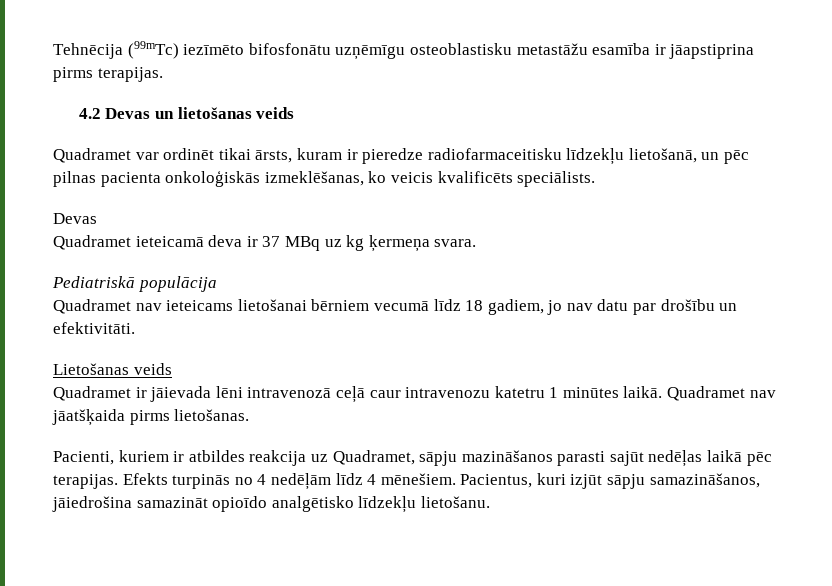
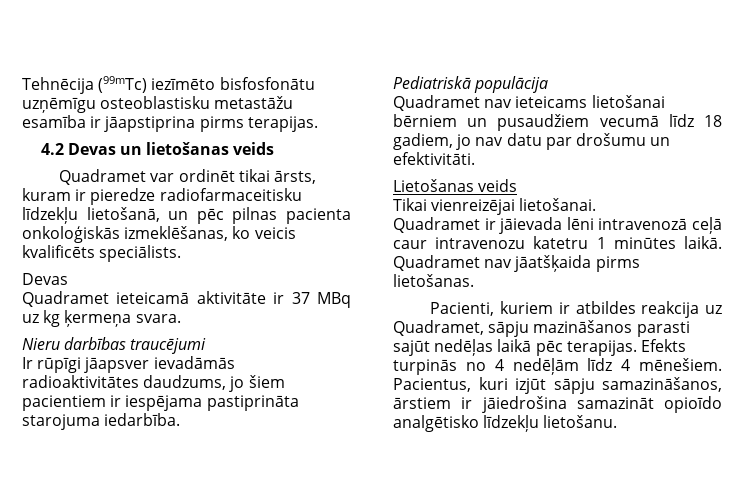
- Tehnēcija (99mTc) iezīmēto bifosfonātu uzņēmīgu osteoblastisku metastāžu esamība ir jāapstiprina pirms terapijas.
+ Tehnēcija (99mTc) iezīmēto bisfosfonātu uzņēmīgu osteoblastisku metastāžu esamība ir jāapstiprina pirms terapijas.
- Quadramet ieteicamā deva ir 37 MBq uz kg ķermeņa svara.
+ Quadramet ieteicamā aktivitāte ir 37 MBq uz kg ķermeņa svara.
+ Nieru darbības traucējumi
+ Ir rūpīgi jāapsver ievadāmās radioaktivitātes daudzums, jo šiem pacientiem ir iespējama pastiprināta starojuma iedarbība.
- Quadramet nav ieteicams lietošanai bērniem vecumā līdz 18 gadiem, jo nav datu par drošību un efektivitāti.
+ Quadramet nav ieteicams lietošanai bērniem un pusaudžiem vecumā līdz 18 gadiem, jo nav datu par drošumu un efektivitāti.
+ Tikai vienreizējai lietošanai.
- Pacientus, kuri izjūt sāpju samazināšanos, jāiedrošina samazināt opioīdo analgētisko līdzekļu lietošanu.
+ Pacientus, kuri izjūt sāpju samazināšanos, ārstiem ir jāiedrošina samazināt opioīdo analgētisko līdzekļu lietošanu.

